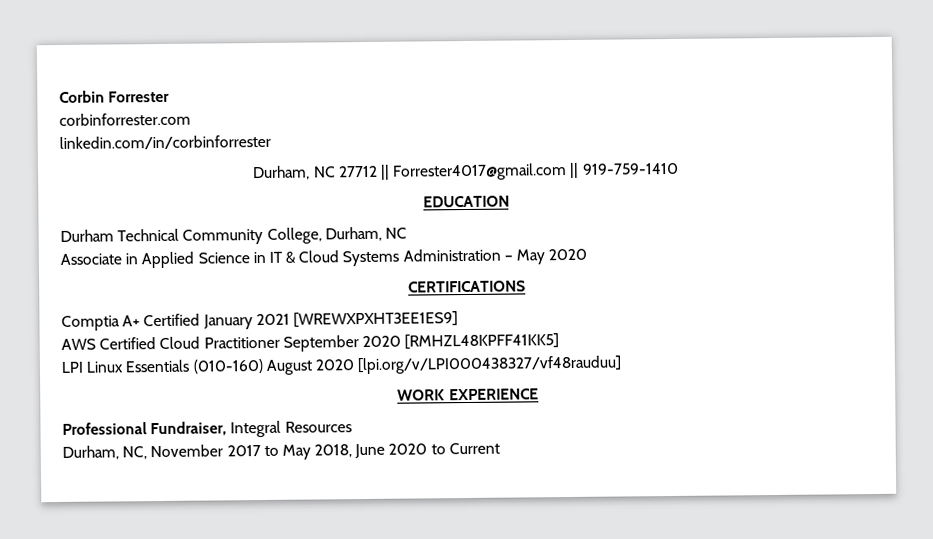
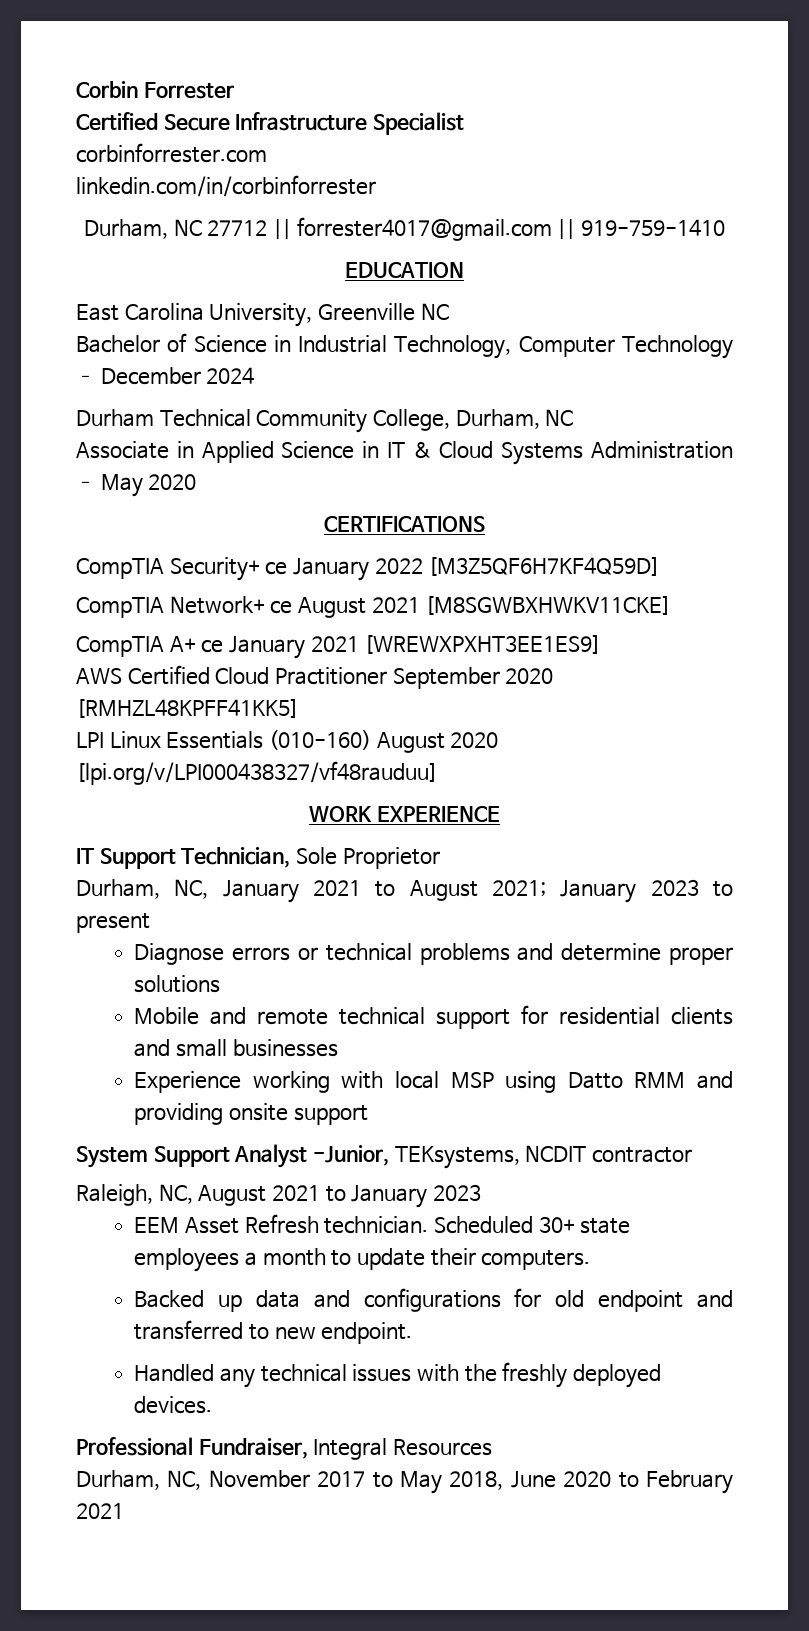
+ Certified Secure Infrastructure Specialist
- Durham, NC 27712 || Forrester4017@gmail.com || 919-759-1410
+ Durham, NC 27712 || forrester4017@gmail.com || 919-759-1410
+ East Carolina University, Greenville NC
+ Bachelor of Science in Industrial Technology, Computer Technology – December 2024
- Comptia A+ Certified January 2021 [WREWXPXHT3EE1ES9]
+ CompTIA Security+ ce January 2022 [M3Z5QF6H7KF4Q59D]
+ CompTIA Network+ ce August 2021 [M8SGWBXHWKV11CKE]
+ CompTIA A+ ce January 2021 [WREWXPXHT3EE1ES9]
+ IT Support Technician, Sole Proprietor
+ Durham, NC, January 2021 to August 2021; January 2023 to present
+ Diagnose errors or technical problems and determine proper solutions
+ Mobile and remote technical support for residential clients and small businesses
+ Experience working with local MSP using Datto RMM and providing onsite support
+ System Support Analyst -Junior, TEKsystems, NCDIT contractor
+ Raleigh, NC, August 2021 to January 2023
+ EEM Asset Refresh technician. Scheduled 30+ state employees a month to update their computers.
+ Backed up data and configurations for old endpoint and transferred to new endpoint.
+ Handled any technical issues with the freshly deployed devices.
- Durham, NC, November 2017 to May 2018, June 2020 to Current
+ Durham, NC, November 2017 to May 2018, June 2020 to February 2021

